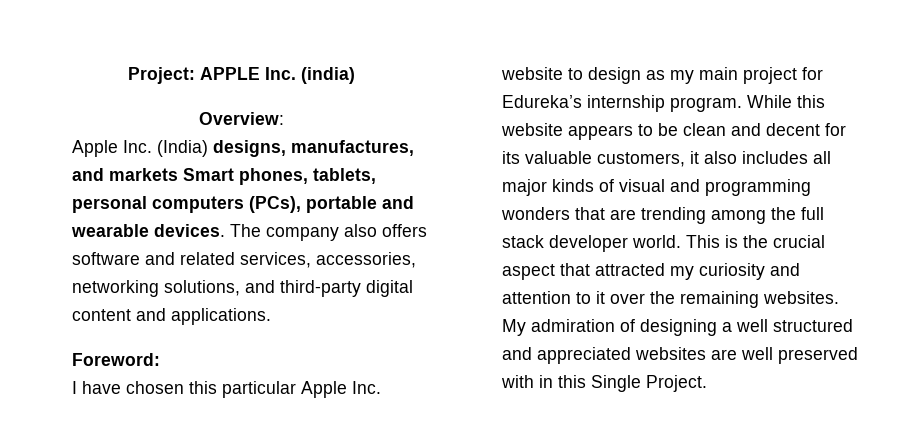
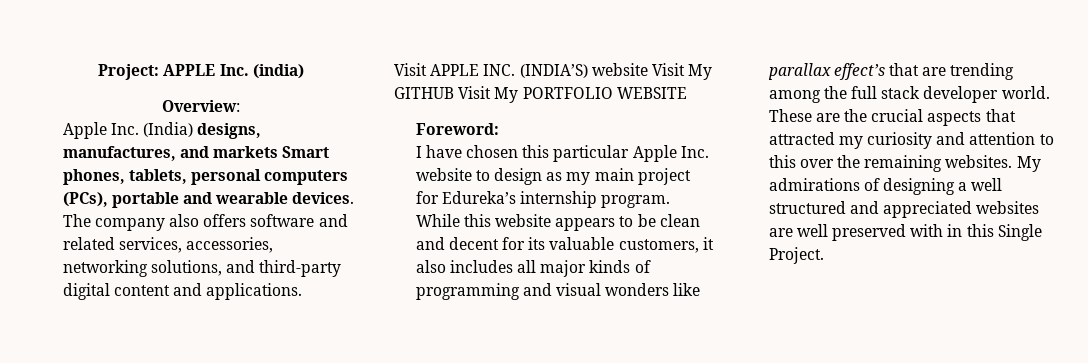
+ Visit APPLE INC. (INDIA’S) website Visit My GITHUB Visit My PORTFOLIO WEBSITE
- While this website appears to be clean and decent for its valuable customers, it also includes all major kinds of visual and programming wonders that are trending among the full stack developer world.
+ While this website appears to be clean and decent for its valuable customers, it also includes all major kinds of programming and visual wonders like parallax effect’s that are trending among the full stack developer world.
- This is the crucial aspect that attracted my curiosity and attention to it over the remaining websites.
+ These are the crucial aspects that attracted my curiosity and attention to this over the remaining websites.
- My admiration of designing a well structured and appreciated websites are well preserved with in this Single Project.
+ My admirations of designing a well structured and appreciated websites are well preserved with in this Single Project.

